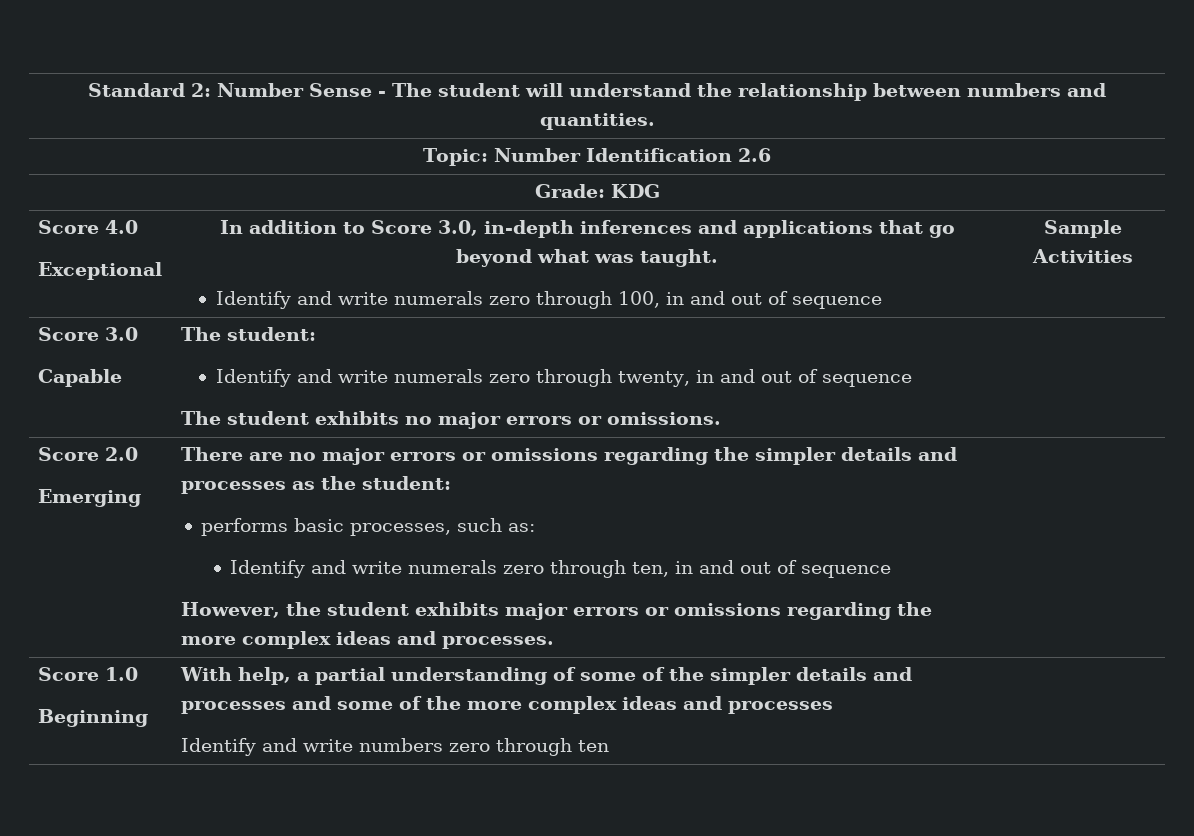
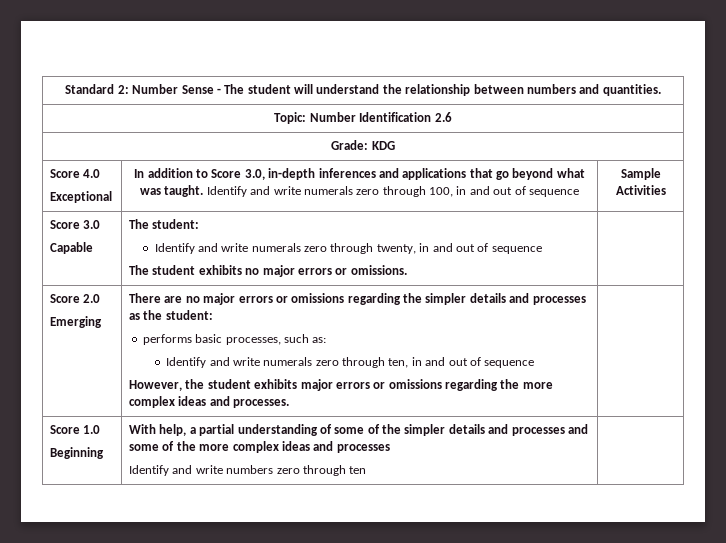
  Score 4.0
- Exceptional | In addition to Score 3.0, in-depth inferences and applications that go beyond what was taught.
- Identify and write numerals zero through 100, in and out of sequence | Sample Activities
+ Exceptional | In addition to Score 3.0, in-depth inferences and applications that go beyond what was taught. Identify and write numerals zero through 100, in and out of sequence | Sample Activities

